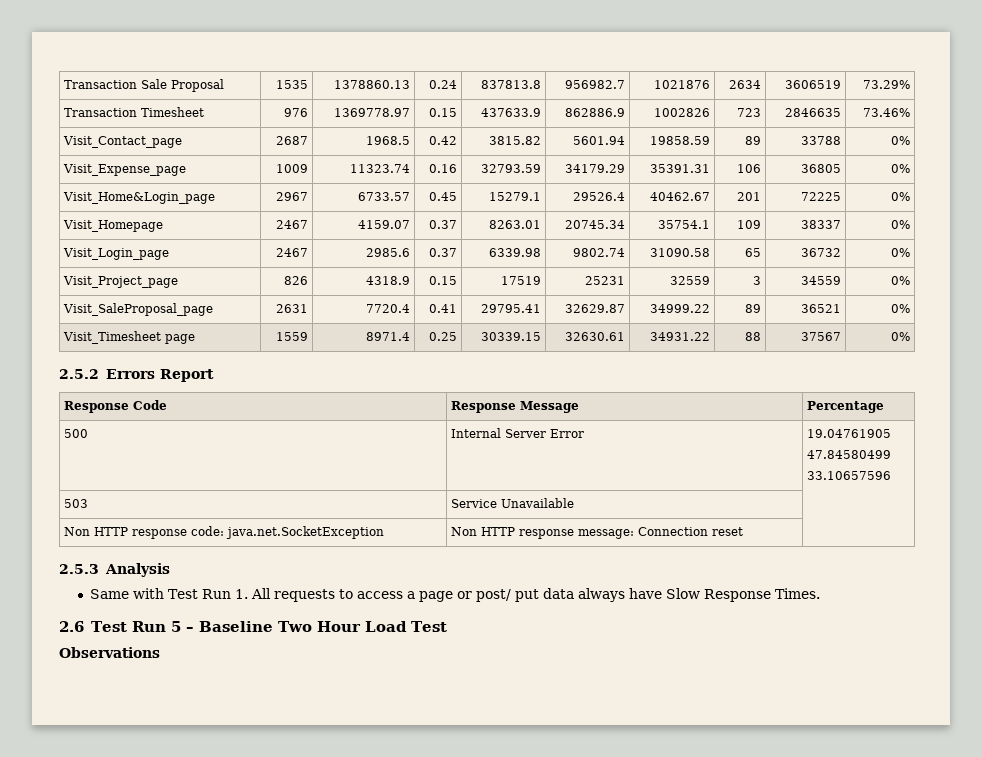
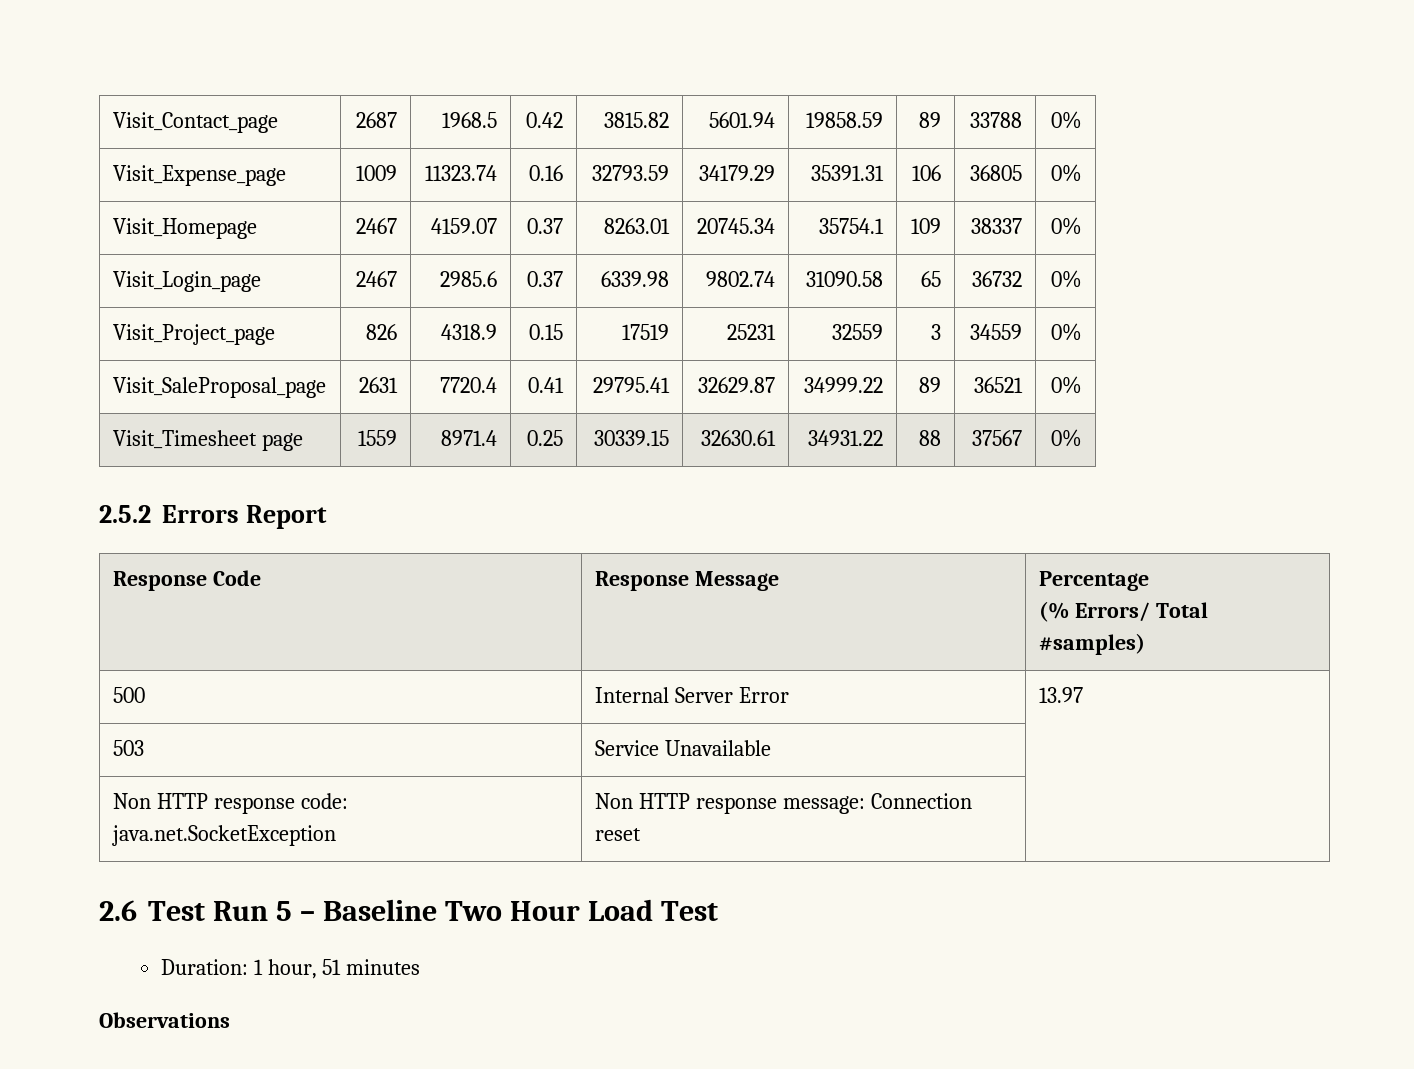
- Transaction Sale Proposal | 1535 | 1378860.13 | 0.24 | 837813.8 | 956982.7 | 1021876 | 2634 | 3606519 | 73.29%
- Transaction Timesheet | 976 | 1369778.97 | 0.15 | 437633.9 | 862886.9 | 1002826 | 723 | 2846635 | 73.46%
- Visit_Home&Login_page | 2967 | 6733.57 | 0.45 | 15279.1 | 29526.4 | 40462.67 | 201 | 72225 | 0%
  Response Code | Response Message | Percentage
+ (% Errors/ Total #samples)
- 500 | Internal Server Error | 19.04761905
- 47.84580499
- 33.10657596
+ 500 | Internal Server Error | 13.97
- 2.5.3 Analysis
- Same with Test Run 1. All requests to access a page or post/ put data always have Slow Response Times.
+ Duration: 1 hour, 51 minutes

